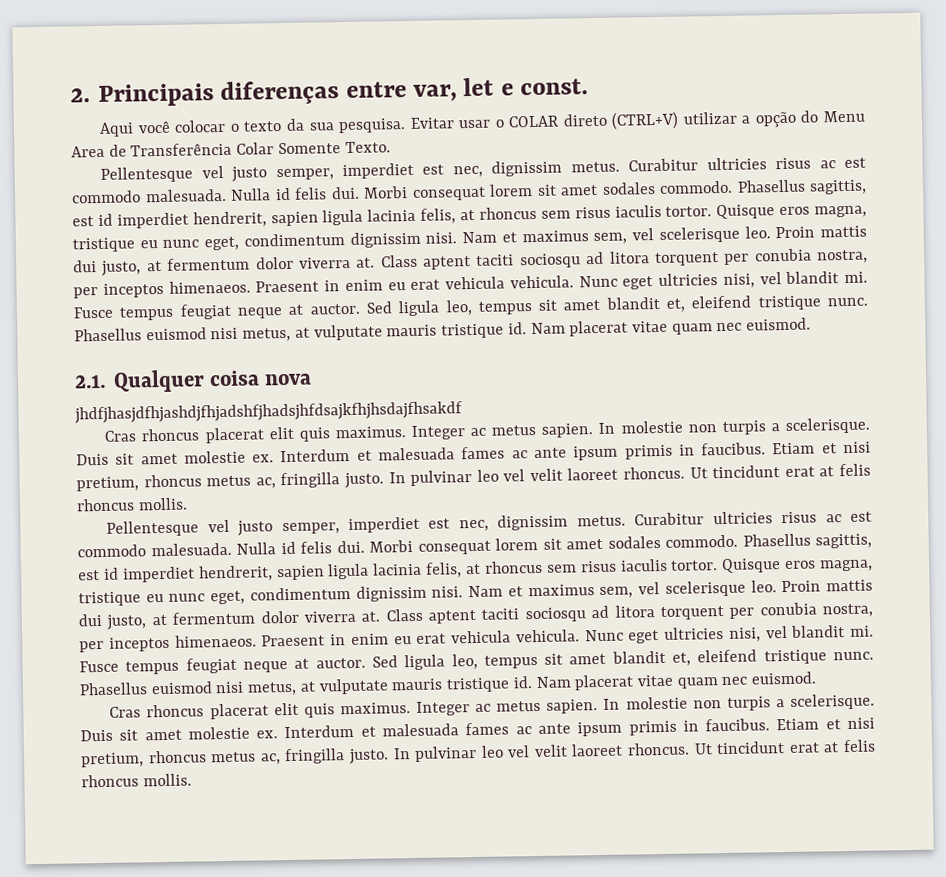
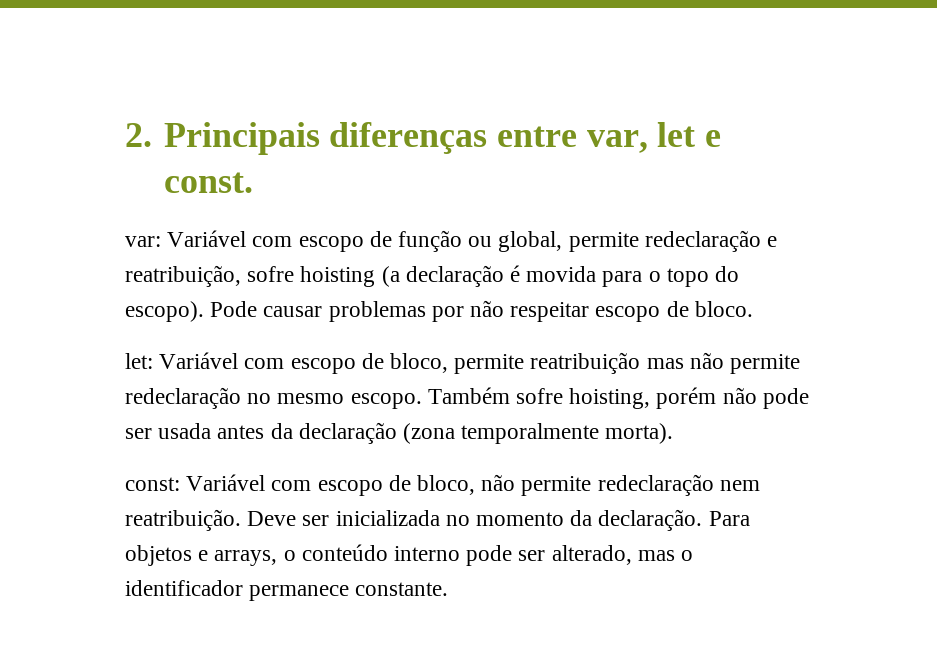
- Aqui você colocar o texto da sua pesquisa. Evitar usar o COLAR direto (CTRL+V) utilizar a opção do Menu Area de Transferência Colar Somente Texto.
- Pellentesque vel justo semper, imperdiet est nec, dignissim metus. Curabitur ultricies risus ac est commodo malesuada. Nulla id felis dui. Morbi consequat lorem sit amet sodales commodo. Phasellus sagittis, est id imperdiet hendrerit, sapien ligula lacinia felis, at rhoncus sem risus iaculis tortor. Quisque eros magna, tristique eu nunc eget, condimentum dignissim nisi. Nam et maximus sem, vel scelerisque leo. Proin mattis dui justo, at fermentum dolor viverra at. Class aptent taciti sociosqu ad litora torquent per conubia nostra, per inceptos himenaeos. Praesent in enim eu erat vehicula vehicula. Nunc eget ultricies nisi, vel blandit mi. Fusce tempus feugiat neque at auctor. Sed ligula leo, tempus sit amet blandit et, eleifend tristique nunc. Phasellus euismod nisi metus, at vulputate mauris tristique id. Nam placerat vitae quam nec euismod.
- 2.1. Qualquer coisa nova
- jhdfjhasjdfhjashdjfhjadshfjhadsjhfdsajkfhjhsdajfhsakdf
- Cras rhoncus placerat elit quis maximus. Integer ac metus sapien. In molestie non turpis a scelerisque. Duis sit amet molestie ex. Interdum et malesuada fames ac ante ipsum primis in faucibus. Etiam et nisi pretium, rhoncus metus ac, fringilla justo. In pulvinar leo vel velit laoreet rhoncus. Ut tincidunt erat at felis rhoncus mollis.
- Pellentesque vel justo semper, imperdiet est nec, dignissim metus. Curabitur ultricies risus ac est commodo malesuada. Nulla id felis dui. Morbi consequat lorem sit amet sodales commodo. Phasellus sagittis, est id imperdiet hendrerit, sapien ligula lacinia felis, at rhoncus sem risus iaculis tortor. Quisque eros magna, tristique eu nunc eget, condimentum dignissim nisi. Nam et maximus sem, vel scelerisque leo. Proin mattis dui justo, at fermentum dolor viverra at. Class aptent taciti sociosqu ad litora torquent per conubia nostra, per inceptos himenaeos. Praesent in enim eu erat vehicula vehicula. Nunc eget ultricies nisi, vel blandit mi. Fusce tempus feugiat neque at auctor. Sed ligula leo, tempus sit amet blandit et, eleifend tristique nunc. Phasellus euismod nisi metus, at vulputate mauris tristique id. Nam placerat vitae quam nec euismod.
- Cras rhoncus placerat elit quis maximus. Integer ac metus sapien. In molestie non turpis a scelerisque. Duis sit amet molestie ex. Interdum et malesuada fames ac ante ipsum primis in faucibus. Etiam et nisi pretium, rhoncus metus ac, fringilla justo. In pulvinar leo vel velit laoreet rhoncus. Ut tincidunt erat at felis rhoncus mollis.
+ var: Variável com escopo de função ou global, permite redeclaração e reatribuição, sofre hoisting (a declaração é movida para o topo do escopo). Pode causar problemas por não respeitar escopo de bloco.
+ let: Variável com escopo de bloco, permite reatribuição mas não permite redeclaração no mesmo escopo. Também sofre hoisting, porém não pode ser usada antes da declaração (zona temporalmente morta).
+ const: Variável com escopo de bloco, não permite redeclaração nem reatribuição. Deve ser inicializada no momento da declaração. Para objetos e arrays, o conteúdo interno pode ser alterado, mas o identificador permanece constante.

